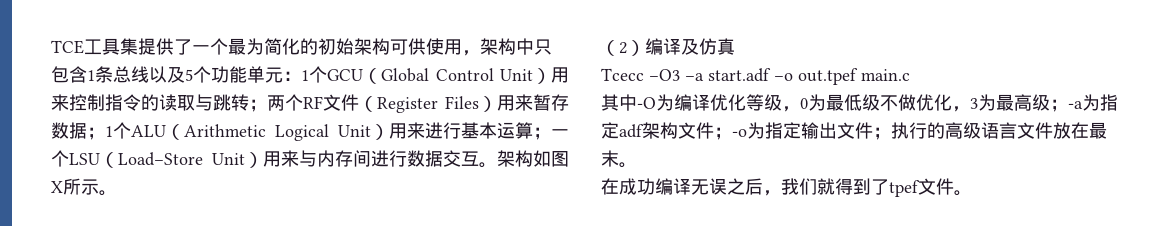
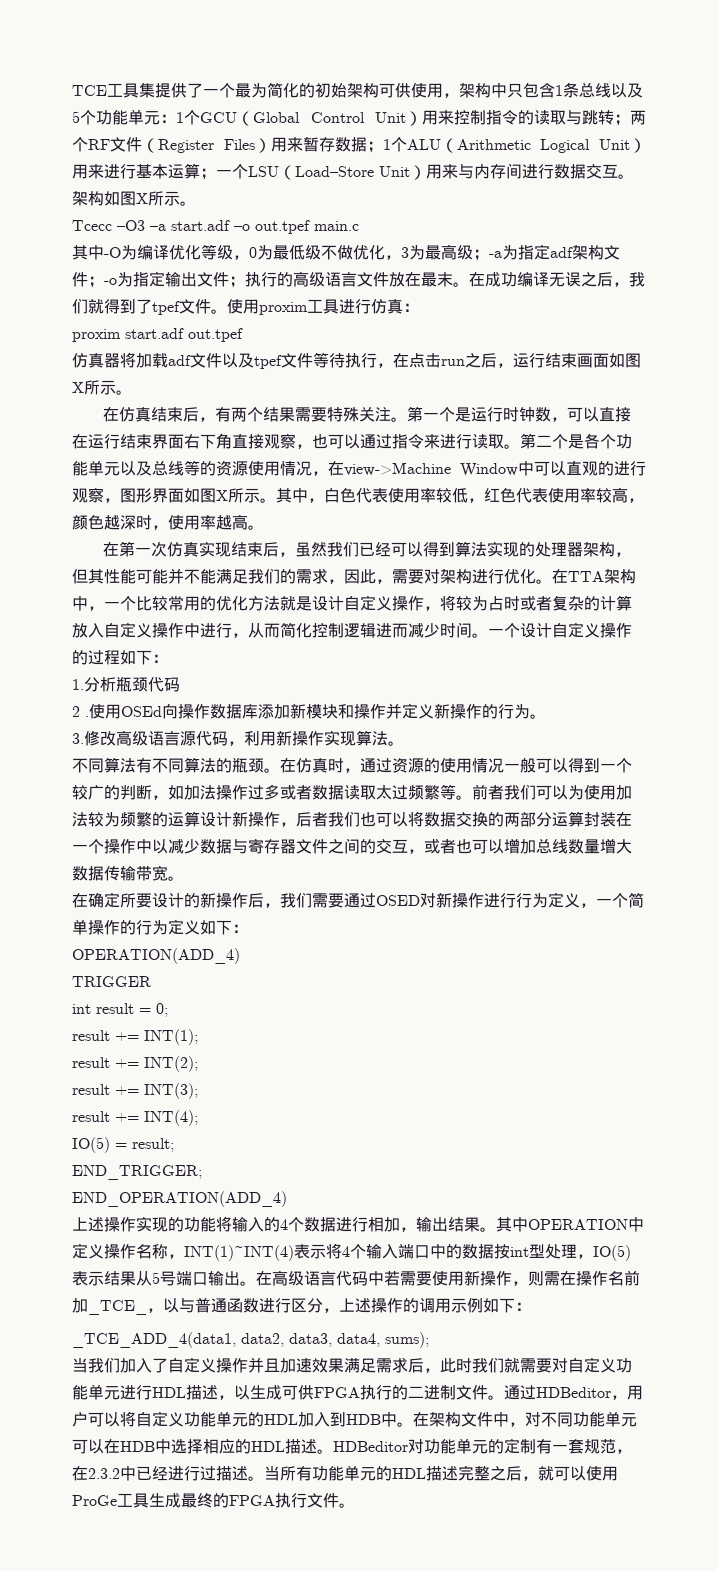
- （2）编译及仿真
- 其中-O为编译优化等级，0为最低级不做优化，3为最高级；-a为指定adf架构文件；-o为指定输出文件；执行的高级语言文件放在最末。
- 在成功编译无误之后，我们就得到了tpef文件。
+ 其中-O为编译优化等级，0为最低级不做优化，3为最高级；-a为指定adf架构文件；-o为指定输出文件；执行的高级语言文件放在最末。在成功编译无误之后，我们就得到了tpef文件。
+ 使用proxim工具进行仿真：
+ proxim start.adf out.tpef
+ 仿真器将加载adf文件以及tpef文件等待执行，在点击run之后，运行结束画面如图X所示。
+ 在仿真结束后，有两个结果需要特殊关注。第一个是运行时钟数，可以直接在运行结束界面右下角直接观察，也可以通过指令来进行读取。第二个是各个功能单元以及总线等的资源使用情况，在view->Machine Window中可以直观的进行观察，图形界面如图X所示。其中，白色代表使用率较低，红色代表使用率较高，颜色越深时，使用率越高。
+ 在第一次仿真实现结束后，虽然我们已经可以得到算法实现的处理器架构，但其性能可能并不能满足我们的需求，因此，需要对架构进行优化。在TTA架构中，一个比较常用的优化方法就是设计自定义操作，将较为占时或者复杂的计算放入自定义操作中进行，从而简化控制逻辑进而减少时间。一个设计自定义操作的过程如下：
+ 1.分析瓶颈代码
+ 2 .使用OSEd向操作数据库添加新模块和操作并定义新操作的行为。
+ 3.修改高级语言源代码，利用新操作实现算法。
+ 不同算法有不同算法的瓶颈。在仿真时，通过资源的使用情况一般可以得到一个较广的判断，如加法操作过多或者数据读取太过频繁等。前者我们可以为使用加法较为频繁的运算设计新操作，后者我们也可以将数据交换的两部分运算封装在一个操作中以减少数据与寄存器文件之间的交互，或者也可以增加总线数量增大数据传输带宽。
+ 在确定所要设计的新操作后，我们需要通过OSED对新操作进行行为定义，一个简单操作的行为定义如下：
+ OPERATION(ADD_4)
+ TRIGGER
+ int result = 0;
+ result += INT(1);
+ result += INT(2);
+ result += INT(3);
+ result += INT(4);
+ IO(5) = result;
+ END_TRIGGER;
+ END_OPERATION(ADD_4)
+ 上述操作实现的功能将输入的4个数据进行相加，输出结果。其中OPERATION中定义操作名称，INT(1)~INT(4)表示将4个输入端口中的数据按int型处理，IO(5)表示结果从5号端口输出。在高级语言代码中若需要使用新操作，则需在操作名前加_TCE_，以与普通函数进行区分，上述操作的调用示例如下：
+ _TCE_ADD_4(data1, data2, data3, data4, sums);
+ 当我们加入了自定义操作并且加速效果满足需求后，此时我们就需要对自定义功能单元进行HDL描述，以生成可供FPGA执行的二进制文件。通过HDBeditor，用户可以将自定义功能单元的HDL加入到HDB中。在架构文件中，对不同功能单元可以在HDB中选择相应的HDL描述。HDBeditor对功能单元的定制有一套规范，在2.3.2中已经进行过描述。当所有功能单元的HDL描述完整之后，就可以使用ProGe工具生成最终的FPGA执行文件。

